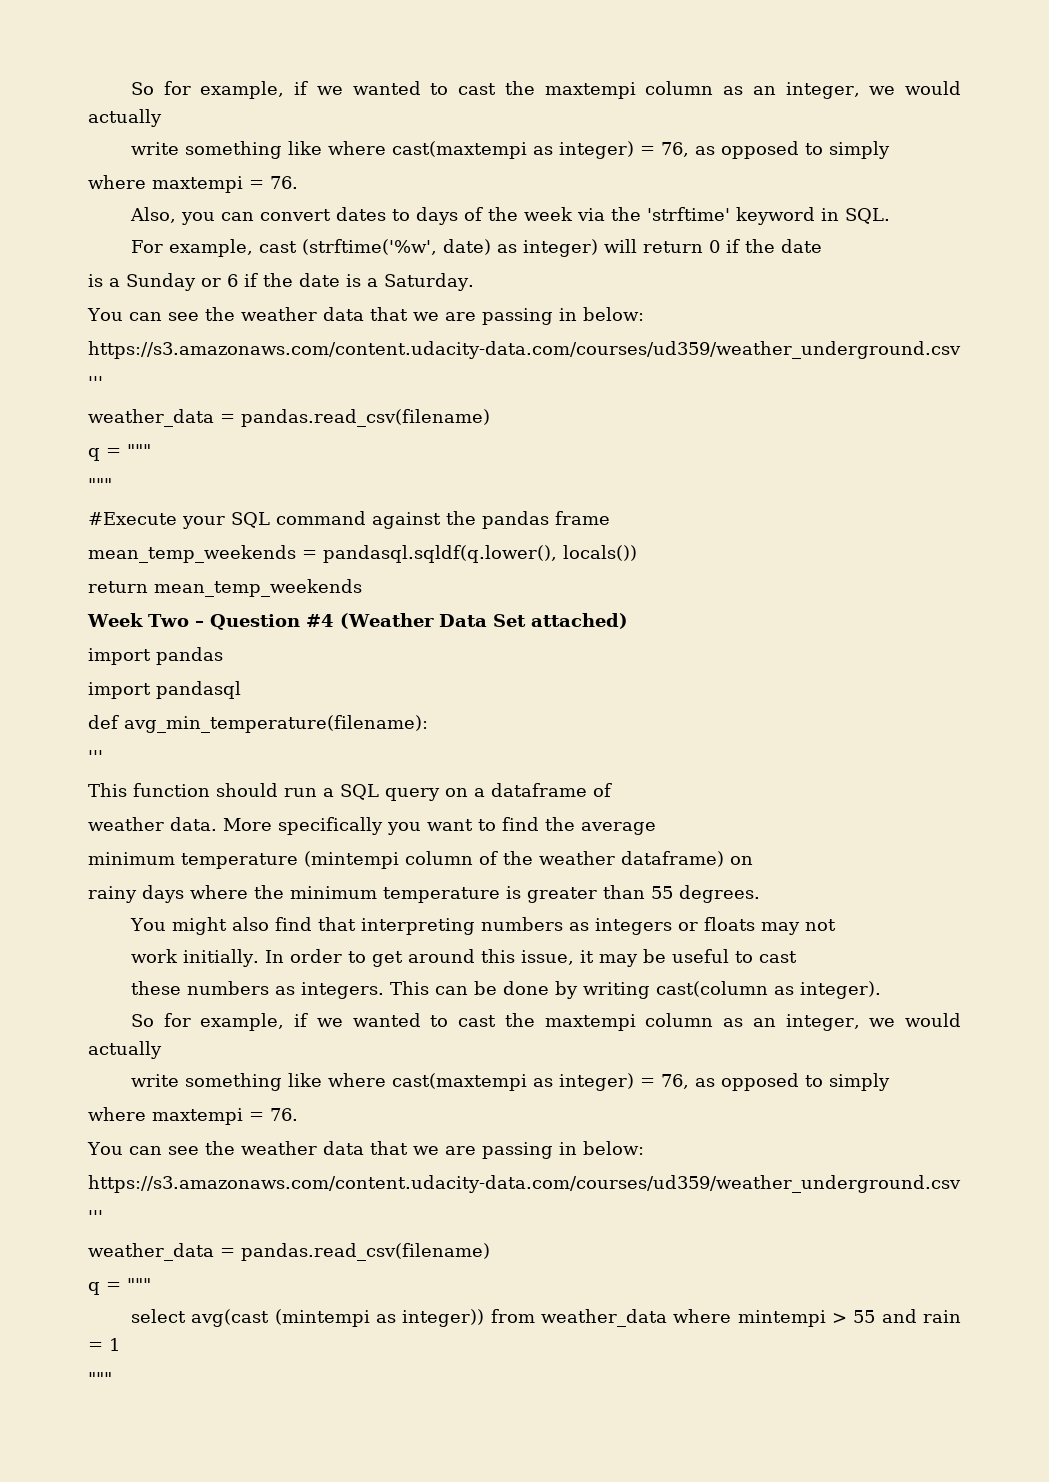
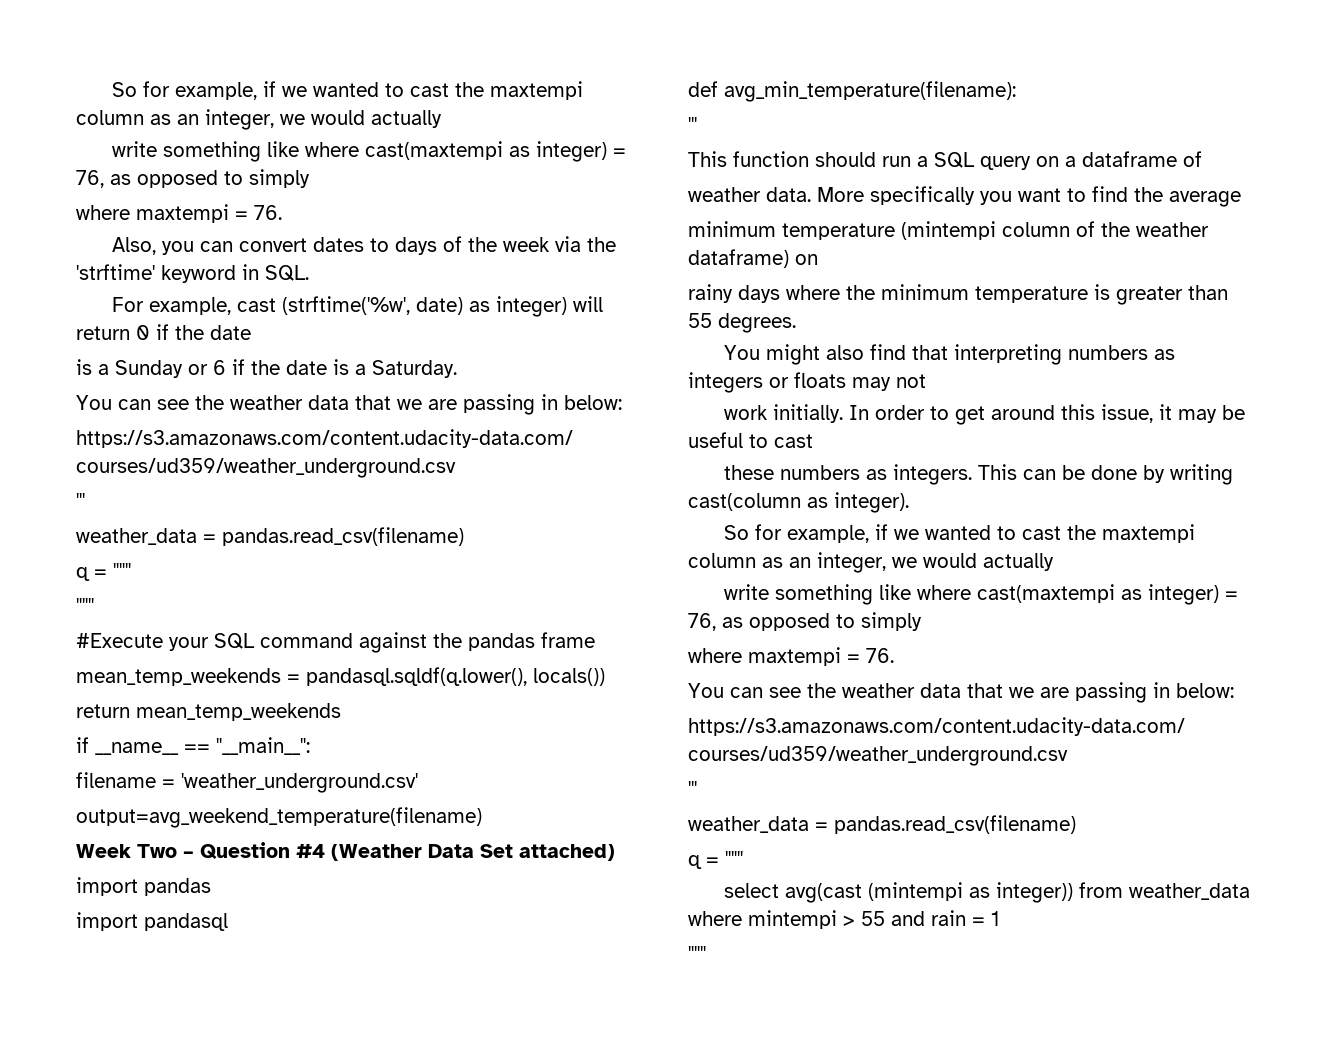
+ if __name__ == "__main__":
+ filename = 'weather_underground.csv'
+ output=avg_weekend_temperature(filename)

